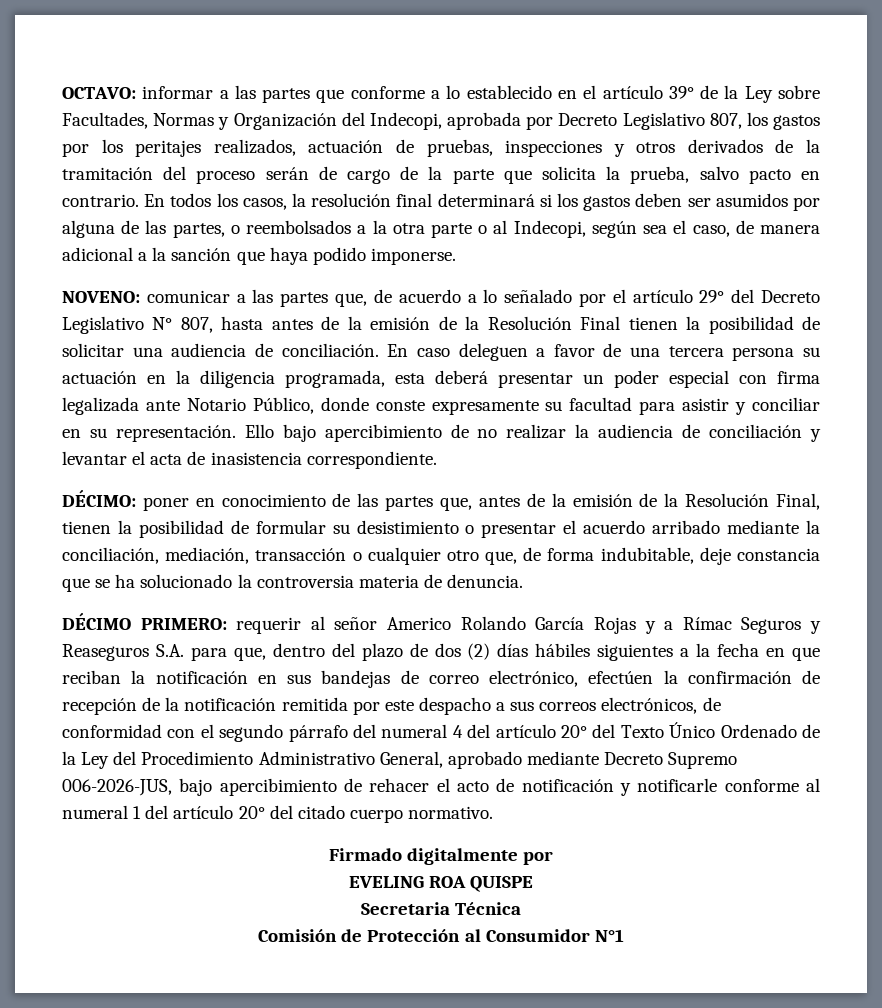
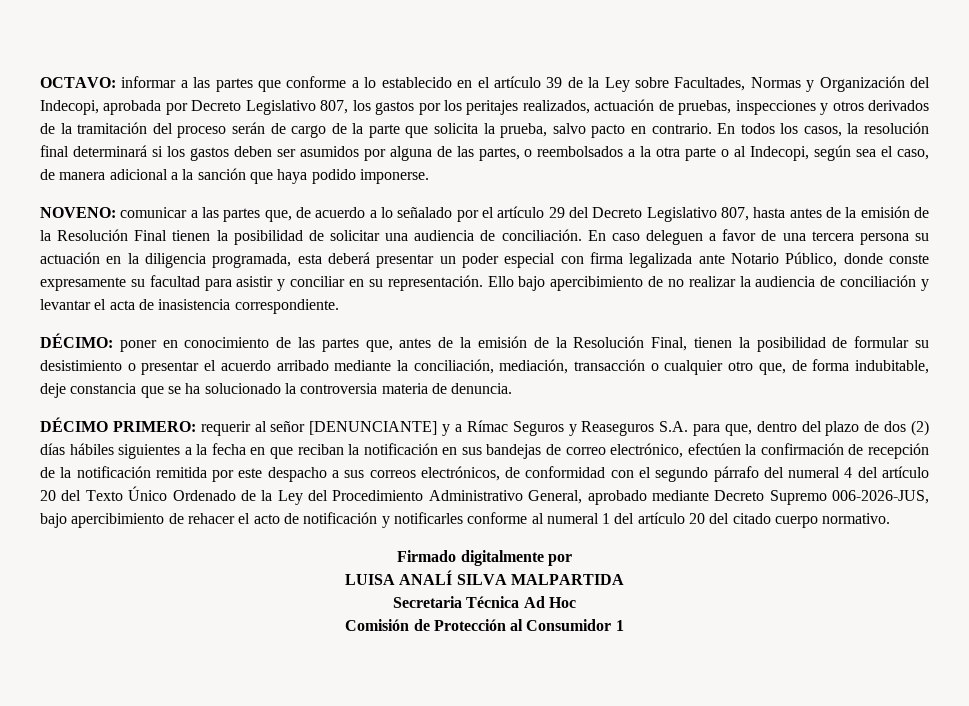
- OCTAVO: informar a las partes que conforme a lo establecido en el artículo 39° de la Ley sobre Facultades, Normas y Organización del Indecopi, aprobada por Decreto Legislativo 807, los gastos por los peritajes realizados, actuación de pruebas, inspecciones y otros derivados de la tramitación del proceso serán de cargo de la parte que solicita la prueba, salvo pacto en contrario.
+ OCTAVO: informar a las partes que conforme a lo establecido en el artículo 39 de la Ley sobre Facultades, Normas y Organización del Indecopi, aprobada por Decreto Legislativo 807, los gastos por los peritajes realizados, actuación de pruebas, inspecciones y otros derivados de la tramitación del proceso serán de cargo de la parte que solicita la prueba, salvo pacto en contrario.
- NOVENO: comunicar a las partes que, de acuerdo a lo señalado por el artículo 29° del Decreto Legislativo N° 807, hasta antes de la emisión de la Resolución Final tienen la posibilidad de solicitar una audiencia de conciliación.
+ NOVENO: comunicar a las partes que, de acuerdo a lo señalado por el artículo 29 del Decreto Legislativo 807, hasta antes de la emisión de la Resolución Final tienen la posibilidad de solicitar una audiencia de conciliación.
- requerir al señor Americo Rolando García Rojas y a Rímac Seguros y Reaseguros S.A. para que, dentro del plazo de dos (2) días hábiles siguientes a la fecha en que reciban la notificación en sus bandejas de correo electrónico, efectúen la confirmación de recepción de la notificación remitida por este despacho a sus correos electrónicos, de conformidad con el segundo párrafo del numeral 4 del artículo 20° del Texto Único Ordenado de la Ley del Procedimiento Administrativo General, aprobado mediante Decreto Supremo 006-2026-JUS, bajo apercibimiento de rehacer el acto de notificación y notificarle conforme al numeral 1 del artículo 20° del citado cuerpo normativo.
+ requerir al señor [DENUNCIANTE] y a Rímac Seguros y Reaseguros S.A. para que, dentro del plazo de dos (2) días hábiles siguientes a la fecha en que reciban la notificación en sus bandejas de correo electrónico, efectúen la confirmación de recepción de la notificación remitida por este despacho a sus correos electrónicos, de conformidad con el segundo párrafo del numeral 4 del artículo 20 del Texto Único Ordenado de la Ley del Procedimiento Administrativo General, aprobado mediante Decreto Supremo 006-2026-JUS, bajo apercibimiento de rehacer el acto de notificación y notificarles conforme al numeral 1 del artículo 20 del citado cuerpo normativo.
- EVELING ROA QUISPE
+ LUISA ANALÍ SILVA MALPARTIDA
- Secretaria Técnica
+ Secretaria Técnica Ad Hoc
- Comisión de Protección al Consumidor N°1
+ Comisión de Protección al Consumidor 1

